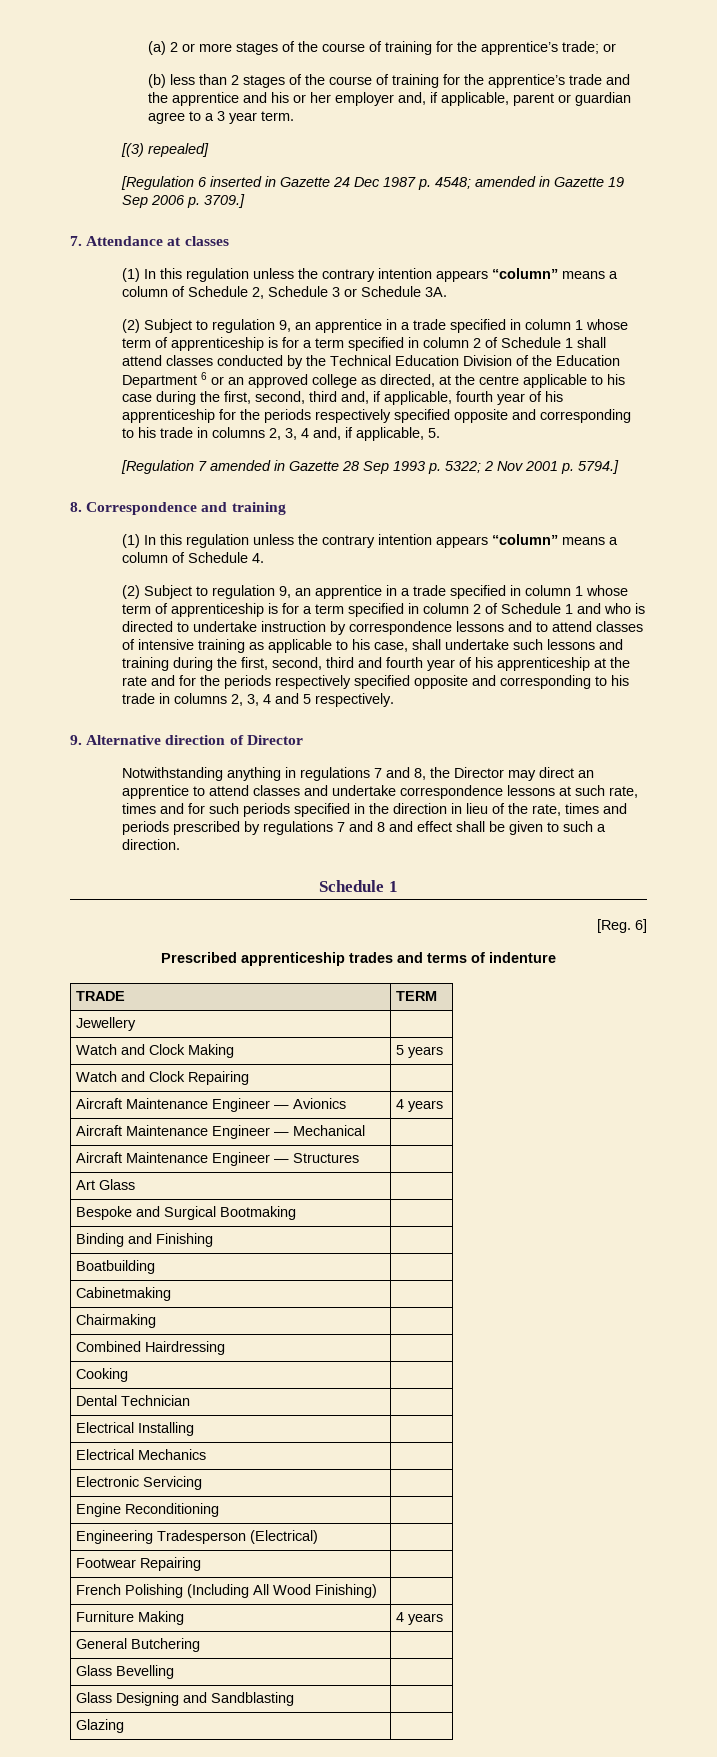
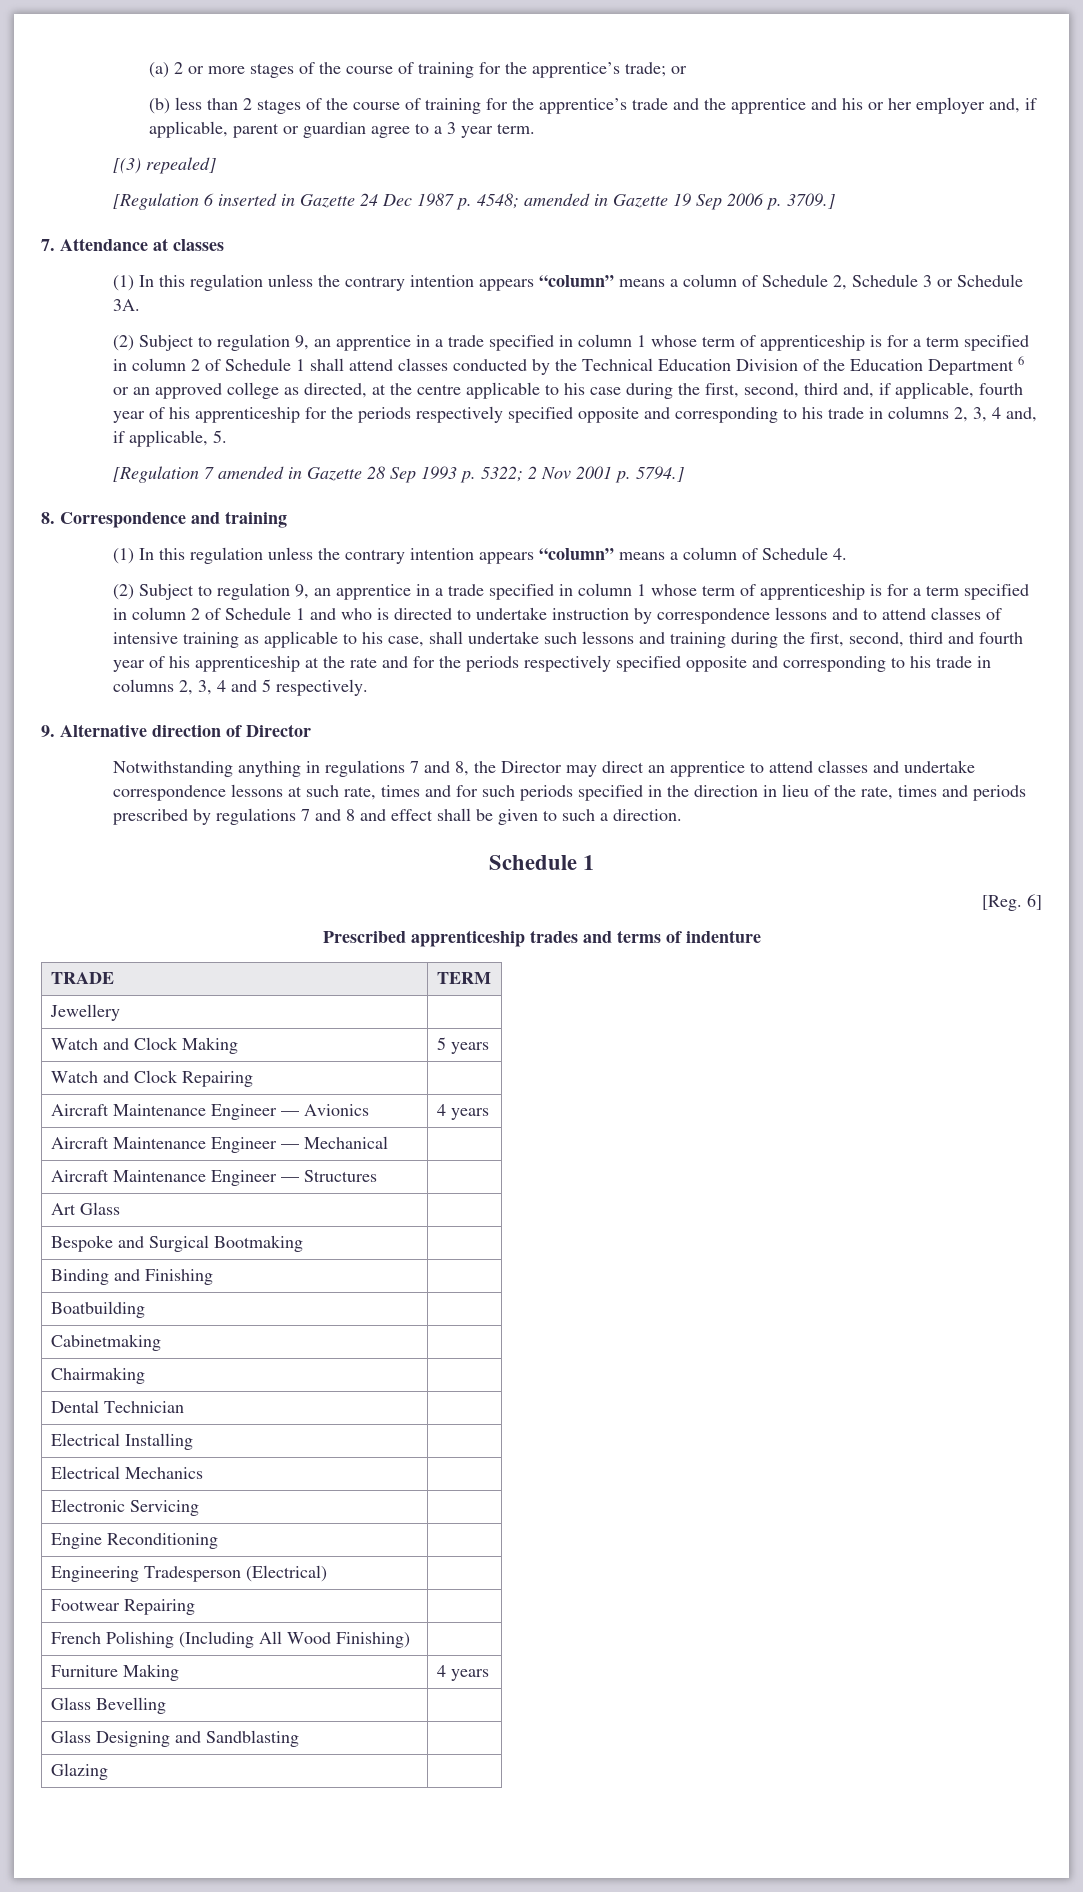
- Combined Hairdressing |
- Cooking |
- General Butchering |

